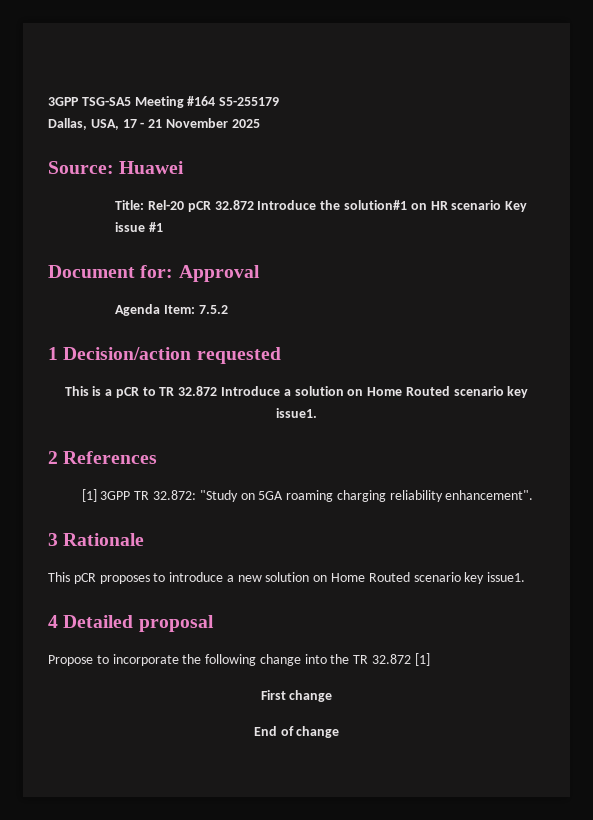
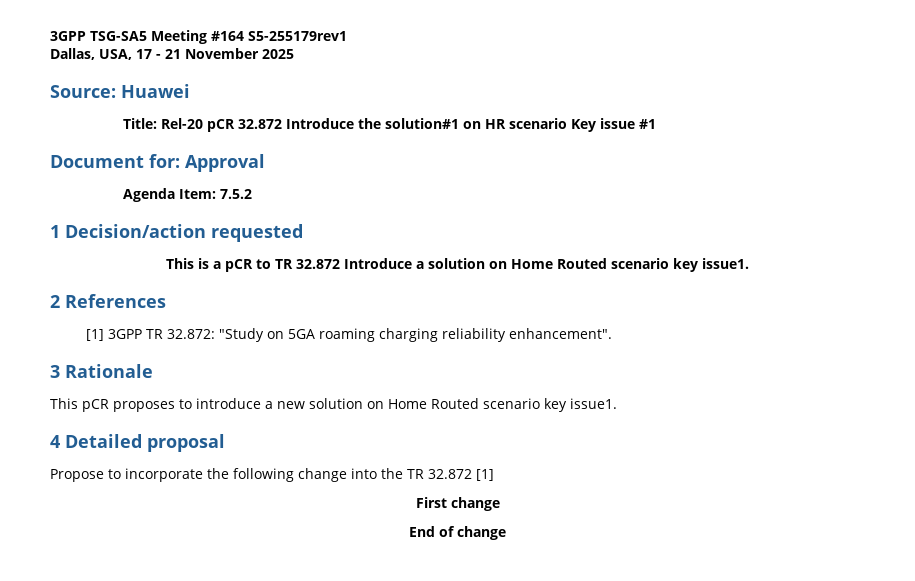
- 3GPP TSG-SA5 Meeting #164 S5-255179
+ 3GPP TSG-SA5 Meeting #164 S5-255179rev1

